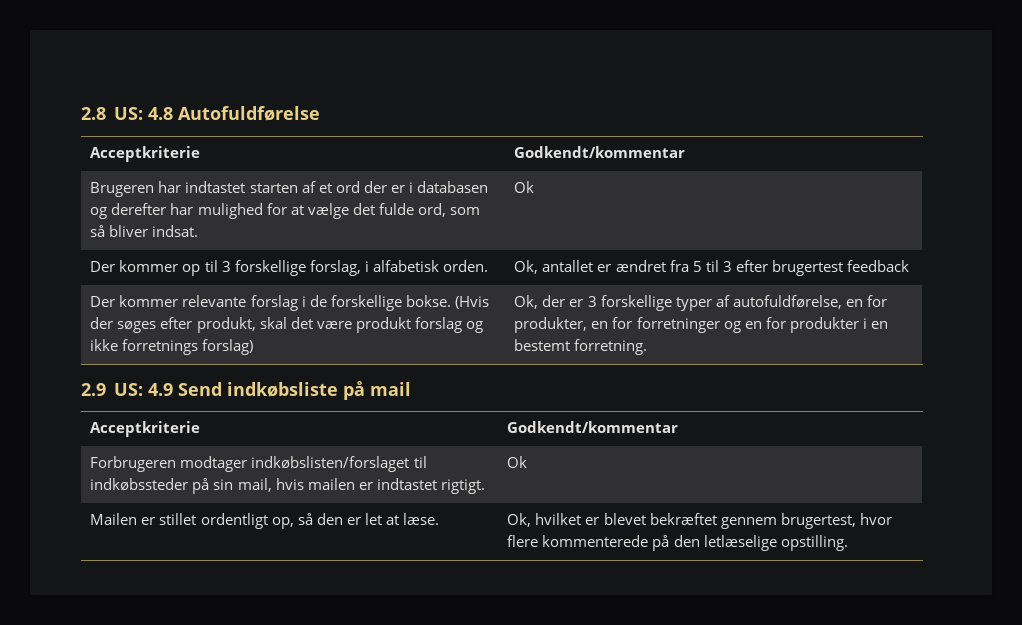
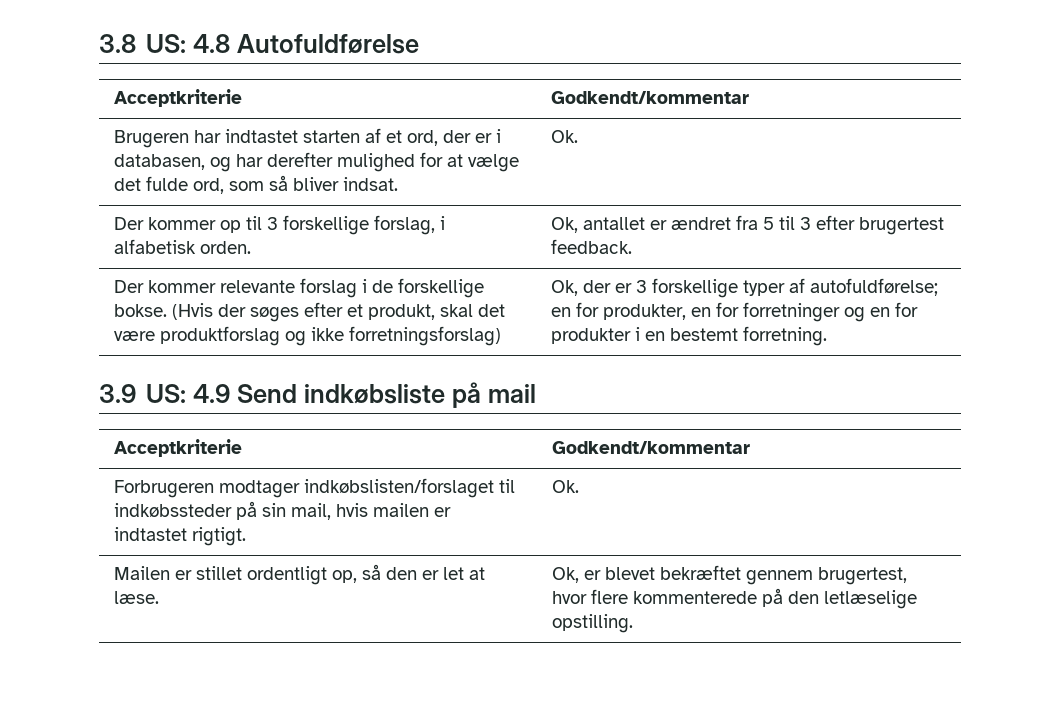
- 2.8 US: 4.8 Autofuldførelse
+ 3.8 US: 4.8 Autofuldførelse
- Brugeren har indtastet starten af et ord der er i databasen og derefter har mulighed for at vælge det fulde ord, som så bliver indsat. | Ok
+ Brugeren har indtastet starten af et ord, der er i databasen, og har derefter mulighed for at vælge det fulde ord, som så bliver indsat. | Ok.
- Der kommer op til 3 forskellige forslag, i alfabetisk orden. | Ok, antallet er ændret fra 5 til 3 efter brugertest feedback
+ Der kommer op til 3 forskellige forslag, i alfabetisk orden. | Ok, antallet er ændret fra 5 til 3 efter brugertest feedback.
- (Hvis der søges efter produkt, skal det være produkt forslag og ikke forretnings forslag)
+ (Hvis der søges efter et produkt, skal det være produktforslag og ikke forretningsforslag)
- Ok, der er 3 forskellige typer af autofuldførelse, en for produkter, en for forretninger og en for produkter i en bestemt forretning.
+ Ok, der er 3 forskellige typer af autofuldførelse; en for produkter, en for forretninger og en for produkter i en bestemt forretning.
- 2.9 US: 4.9 Send indkøbsliste på mail
+ 3.9 US: 4.9 Send indkøbsliste på mail
- Forbrugeren modtager indkøbslisten/forslaget til indkøbssteder på sin mail, hvis mailen er indtastet rigtigt. | Ok
+ Forbrugeren modtager indkøbslisten/forslaget til indkøbssteder på sin mail, hvis mailen er indtastet rigtigt. | Ok.
- Mailen er stillet ordentligt op, så den er let at læse. | Ok, hvilket er blevet bekræftet gennem brugertest, hvor flere kommenterede på den letlæselige opstilling.
+ Mailen er stillet ordentligt op, så den er let at læse. | Ok, er blevet bekræftet gennem brugertest, hvor flere kommenterede på den letlæselige opstilling.

